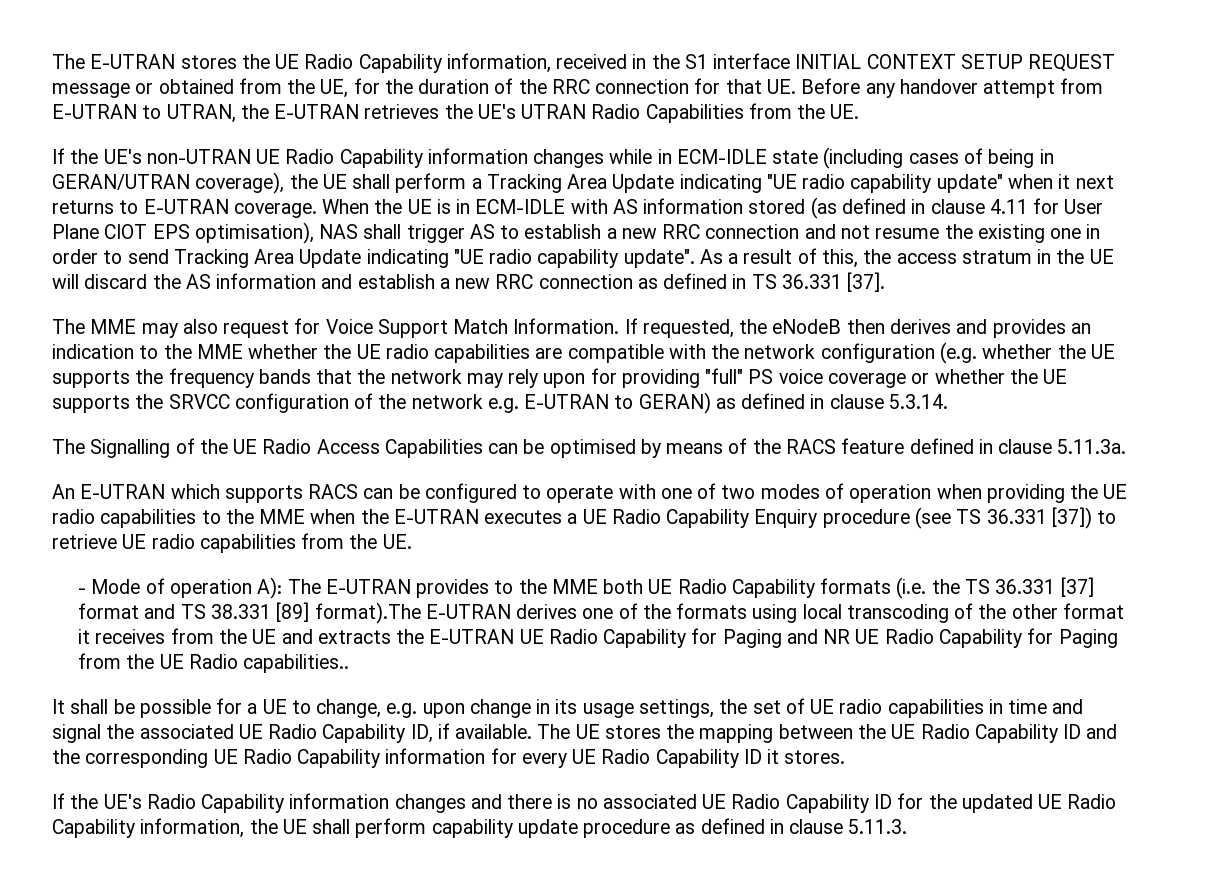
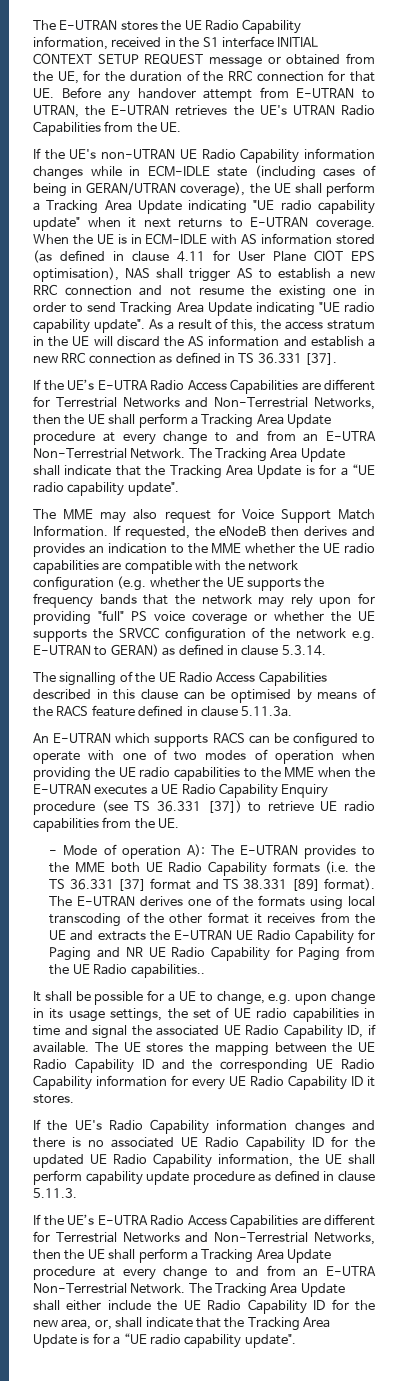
+ If the UE’s E-UTRA Radio Access Capabilities are different for Terrestrial Networks and Non-Terrestrial Networks, then the UE shall perform a Tracking Area Update procedure at every change to and from an E-UTRA Non-Terrestrial Network. The Tracking Area Update shall indicate that the Tracking Area Update is for a “UE radio capability update".
- The Signalling of the UE Radio Access Capabilities can be optimised by means of the RACS feature defined in clause 5.11.3a.
+ The signalling of the UE Radio Access Capabilities described in this clause can be optimised by means of the RACS feature defined in clause 5.11.3a.
- The E-UTRAN provides to the MME both UE Radio Capability formats (i.e. the TS 36.331 [37] format and TS 38.331 [89] format).The E-UTRAN derives one of the formats using local transcoding of the other format it receives from the UE and extracts the E-UTRAN UE Radio Capability for Paging and NR UE Radio Capability for Paging from the UE Radio capabilities..
+ The E-UTRAN provides to the MME both UE Radio Capability formats (i.e. the TS 36.331 [37] format and TS 38.331 [89] format). The E-UTRAN derives one of the formats using local transcoding of the other format it receives from the UE and extracts the E-UTRAN UE Radio Capability for Paging and NR UE Radio Capability for Paging from the UE Radio capabilities..
+ If the UE’s E-UTRA Radio Access Capabilities are different for Terrestrial Networks and Non-Terrestrial Networks, then the UE shall perform a Tracking Area Update procedure at every change to and from an E-UTRA Non-Terrestrial Network. The Tracking Area Update shall either include the UE Radio Capability ID for the new area, or, shall indicate that the Tracking Area Update is for a “UE radio capability update".

